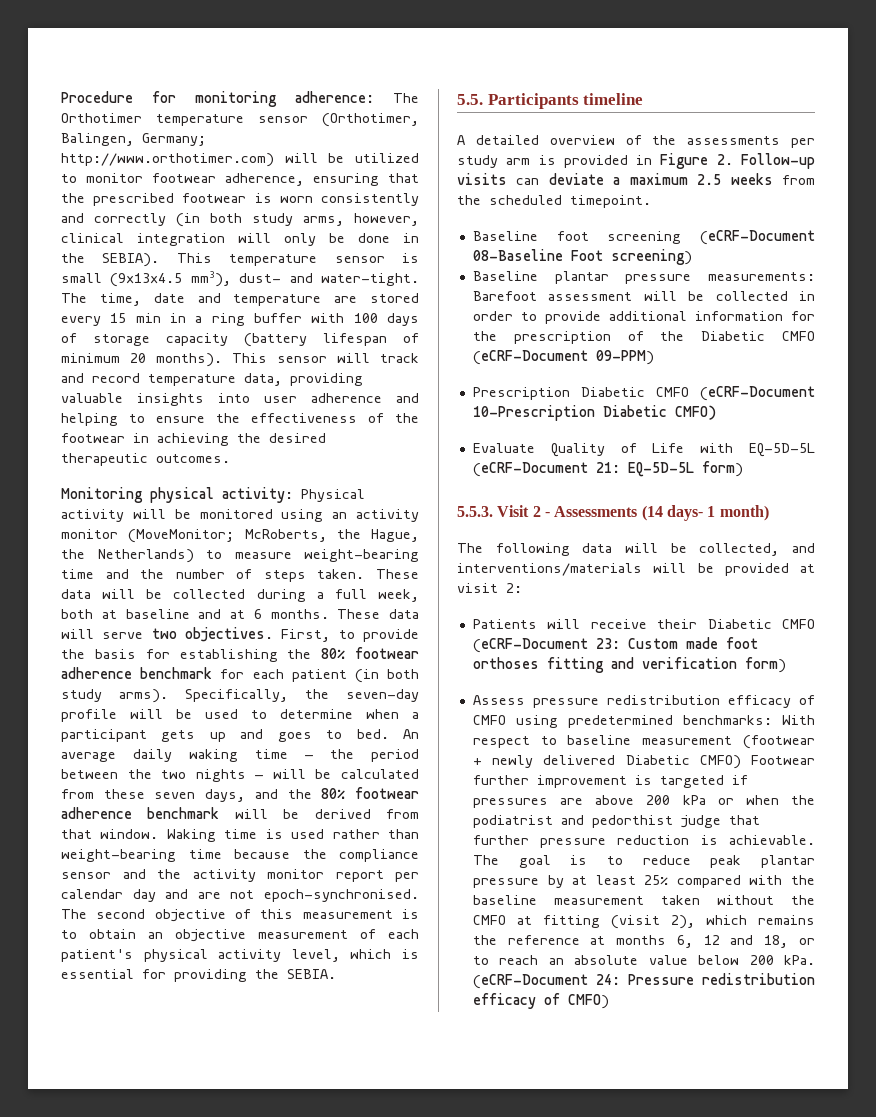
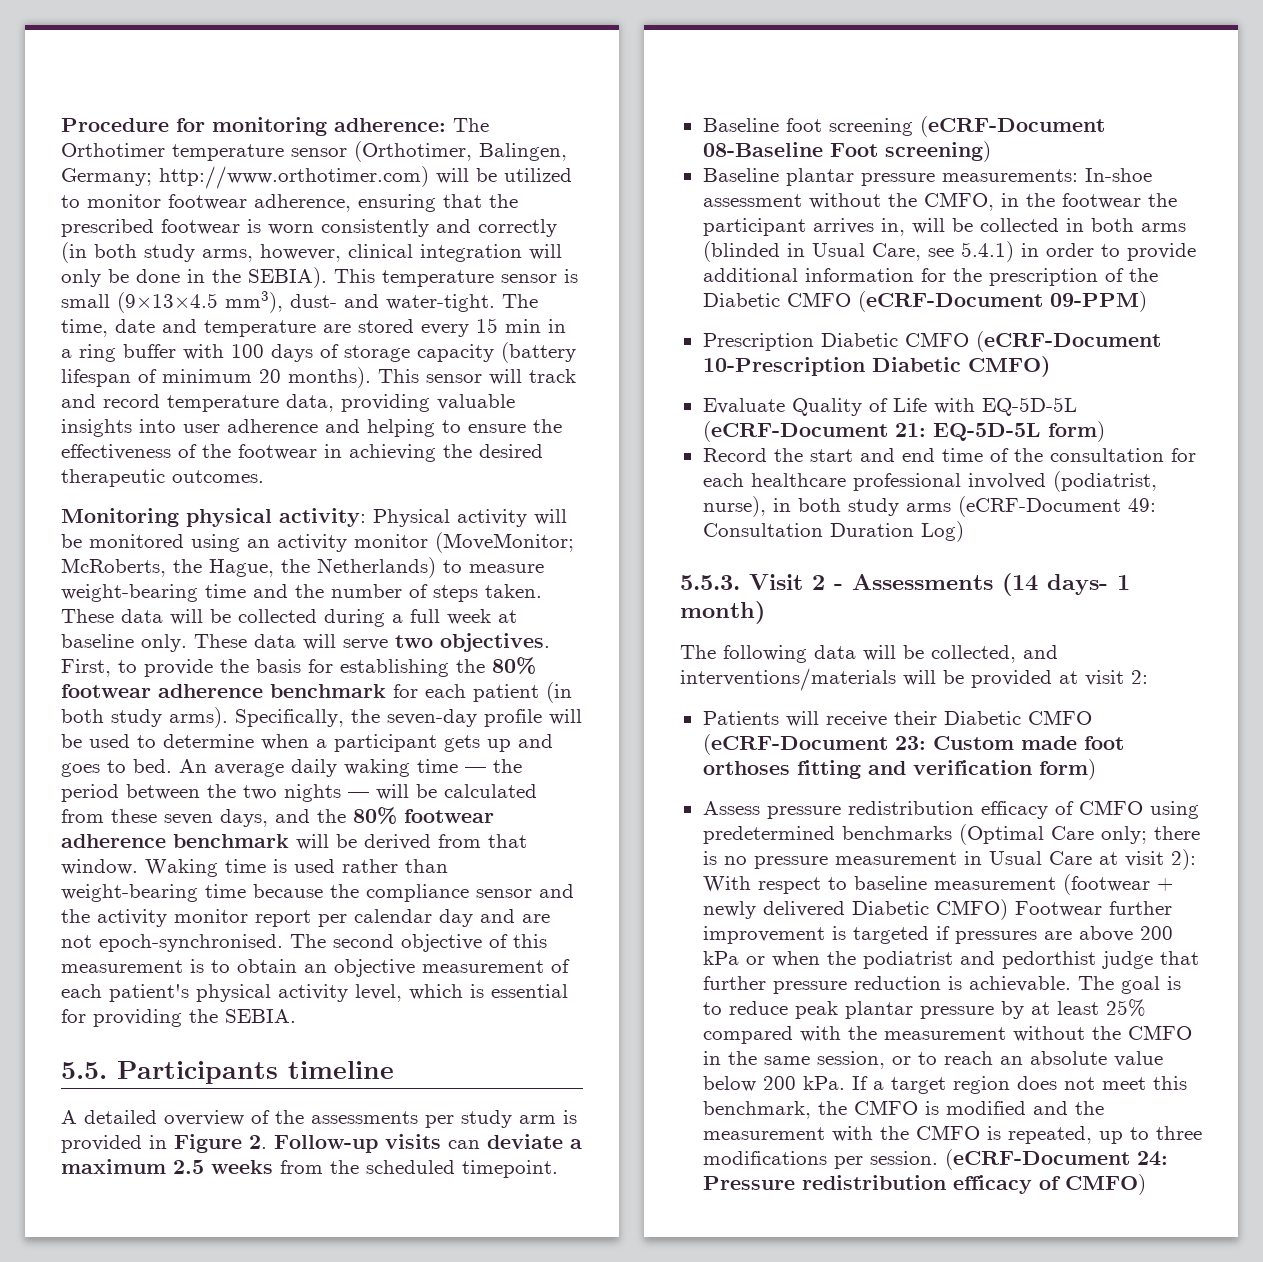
- These data will be collected during a full week, both at baseline and at 6 months.
+ These data will be collected during a full week at baseline only.
- Baseline plantar pressure measurements: Barefoot assessment will be collected in order to provide additional information for the prescription of the Diabetic CMFO (eCRF-Document 09-PPM)
+ Baseline plantar pressure measurements: In-shoe assessment without the CMFO, in the footwear the participant arrives in, will be collected in both arms (blinded in Usual Care, see 5.4.1) in order to provide additional information for the prescription of the Diabetic CMFO (eCRF-Document 09-PPM)
+ Record the start and end time of the consultation for each healthcare professional involved (podiatrist, nurse), in both study arms (eCRF-Document 49: Consultation Duration Log)
- Assess pressure redistribution efficacy of CMFO using predetermined benchmarks: With respect to baseline measurement (footwear + newly delivered Diabetic CMFO) Footwear further improvement is targeted if pressures are above 200 kPa or when the podiatrist and pedorthist judge that further pressure reduction is achievable.
+ Assess pressure redistribution efficacy of CMFO using predetermined benchmarks (Optimal Care only; there is no pressure measurement in Usual Care at visit 2): With respect to baseline measurement (footwear + newly delivered Diabetic CMFO) Footwear further improvement is targeted if pressures are above 200 kPa or when the podiatrist and pedorthist judge that further pressure reduction is achievable.
- The goal is to reduce peak plantar pressure by at least 25% compared with the baseline measurement taken without the CMFO at fitting (visit 2), which remains the reference at months 6, 12 and 18, or to reach an absolute value below 200 kPa.
+ The goal is to reduce peak plantar pressure by at least 25% compared with the measurement without the CMFO in the same session, or to reach an absolute value below 200 kPa.
+ If a target region does not meet this benchmark, the CMFO is modified and the measurement with the CMFO is repeated, up to three modifications per session.

